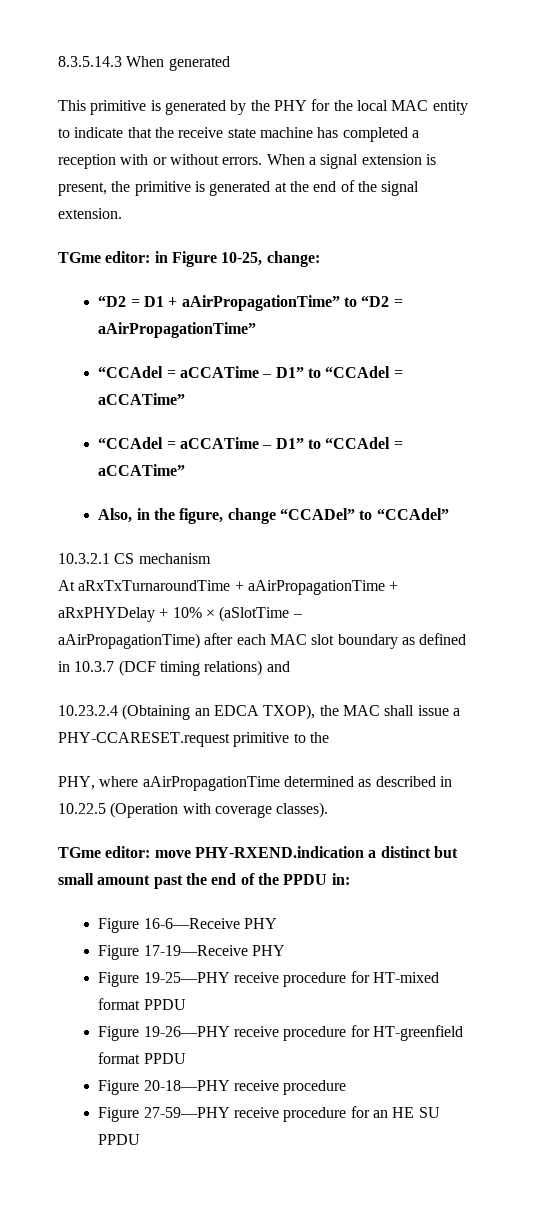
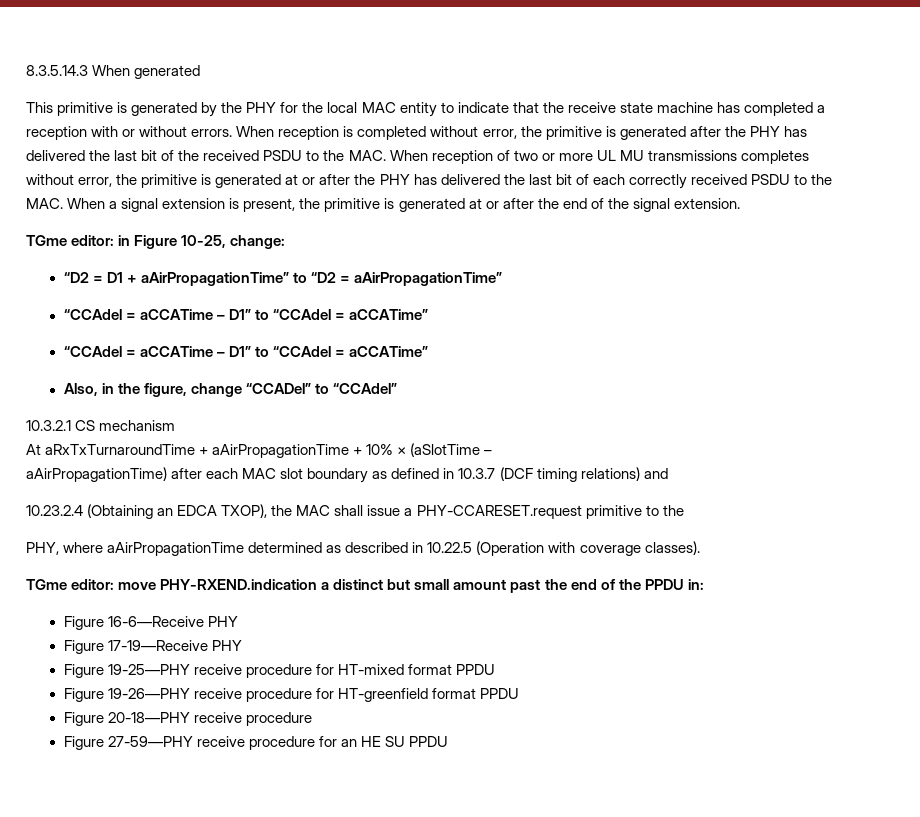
- When a signal extension is present, the primitive is generated at the end of the signal extension.
+ When reception is completed without error, the primitive is generated after the PHY has delivered the last bit of the received PSDU to the MAC. When reception of two or more UL MU transmissions completes without error, the primitive is generated at or after the PHY has delivered the last bit of each correctly received PSDU to the MAC. When a signal extension is present, the primitive is generated at or after the end of the signal extension.
- At aRxTxTurnaroundTime + aAirPropagationTime + aRxPHYDelay + 10% × (aSlotTime –
+ At aRxTxTurnaroundTime + aAirPropagationTime + 10% × (aSlotTime –

